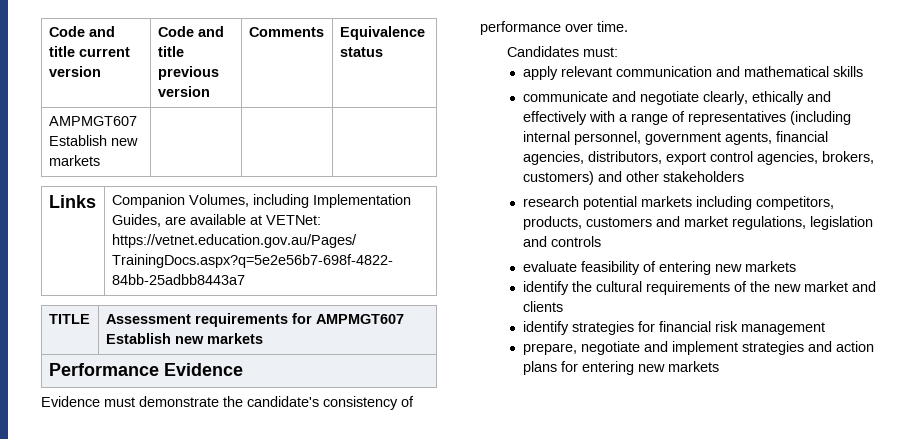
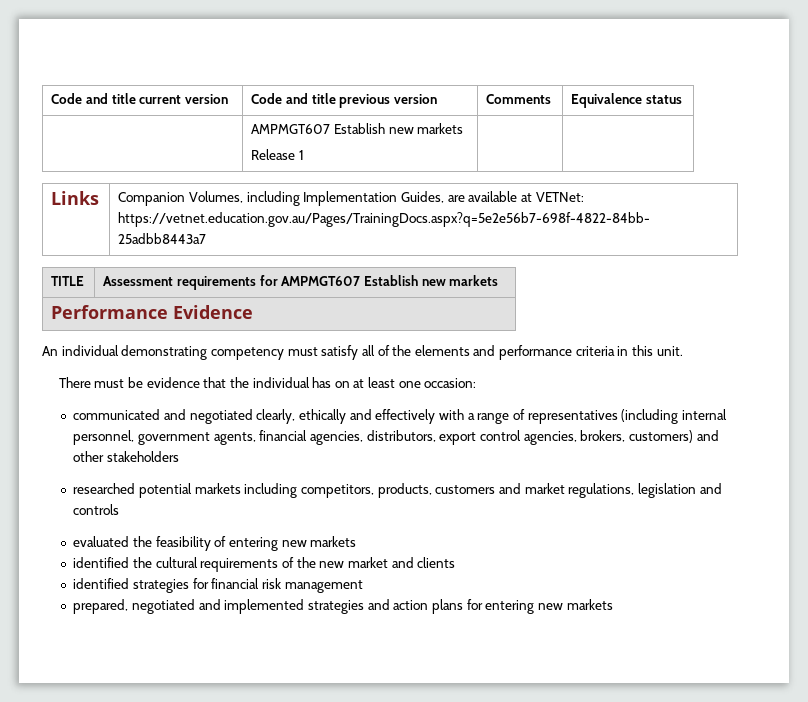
- AMPMGT607 Establish new markets | | |
+ | AMPMGT607 Establish new markets
+ Release 1 | |
- Evidence must demonstrate the candidate's consistency of performance over time.
- Candidates must:
- apply relevant communication and mathematical skills
- communicate and negotiate clearly, ethically and effectively with a range of representatives (including internal personnel, government agents, financial agencies, distributors, export control agencies, brokers, customers) and other stakeholders
+ An individual demonstrating competency must satisfy all of the elements and performance criteria in this unit.
+ There must be evidence that the individual has on at least one occasion:
+ communicated and negotiated clearly, ethically and effectively with a range of representatives (including internal personnel, government agents, financial agencies, distributors, export control agencies, brokers, customers) and other stakeholders
- research potential markets including competitors, products, customers and market regulations, legislation and controls
+ researched potential markets including competitors, products, customers and market regulations, legislation and controls
- evaluate feasibility of entering new markets
+ evaluated the feasibility of entering new markets
- identify the cultural requirements of the new market and clients
+ identified the cultural requirements of the new market and clients
- identify strategies for financial risk management
+ identified strategies for financial risk management
- prepare, negotiate and implement strategies and action plans for entering new markets
+ prepared, negotiated and implemented strategies and action plans for entering new markets

